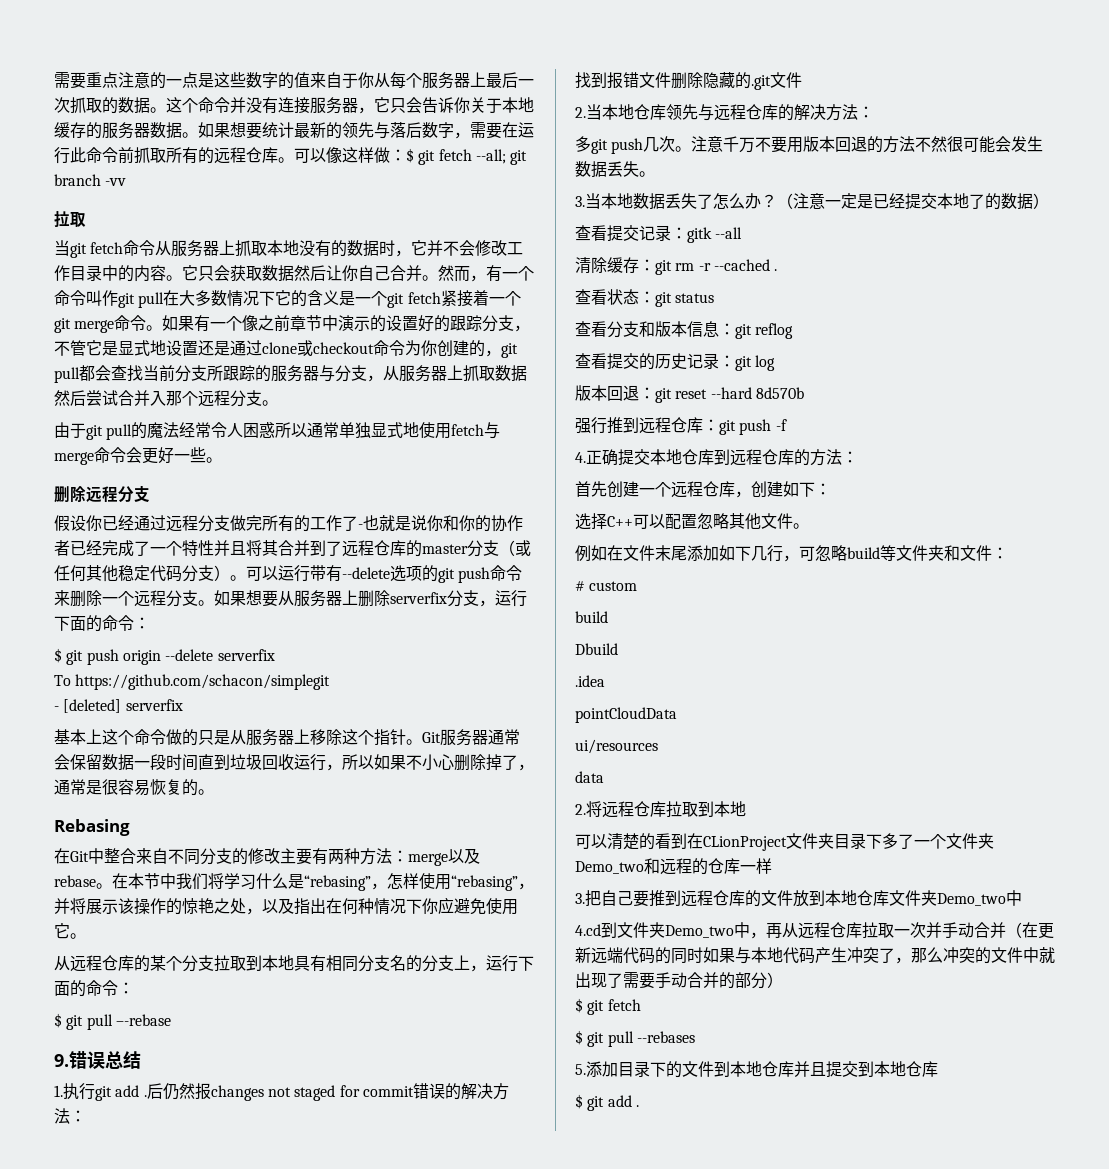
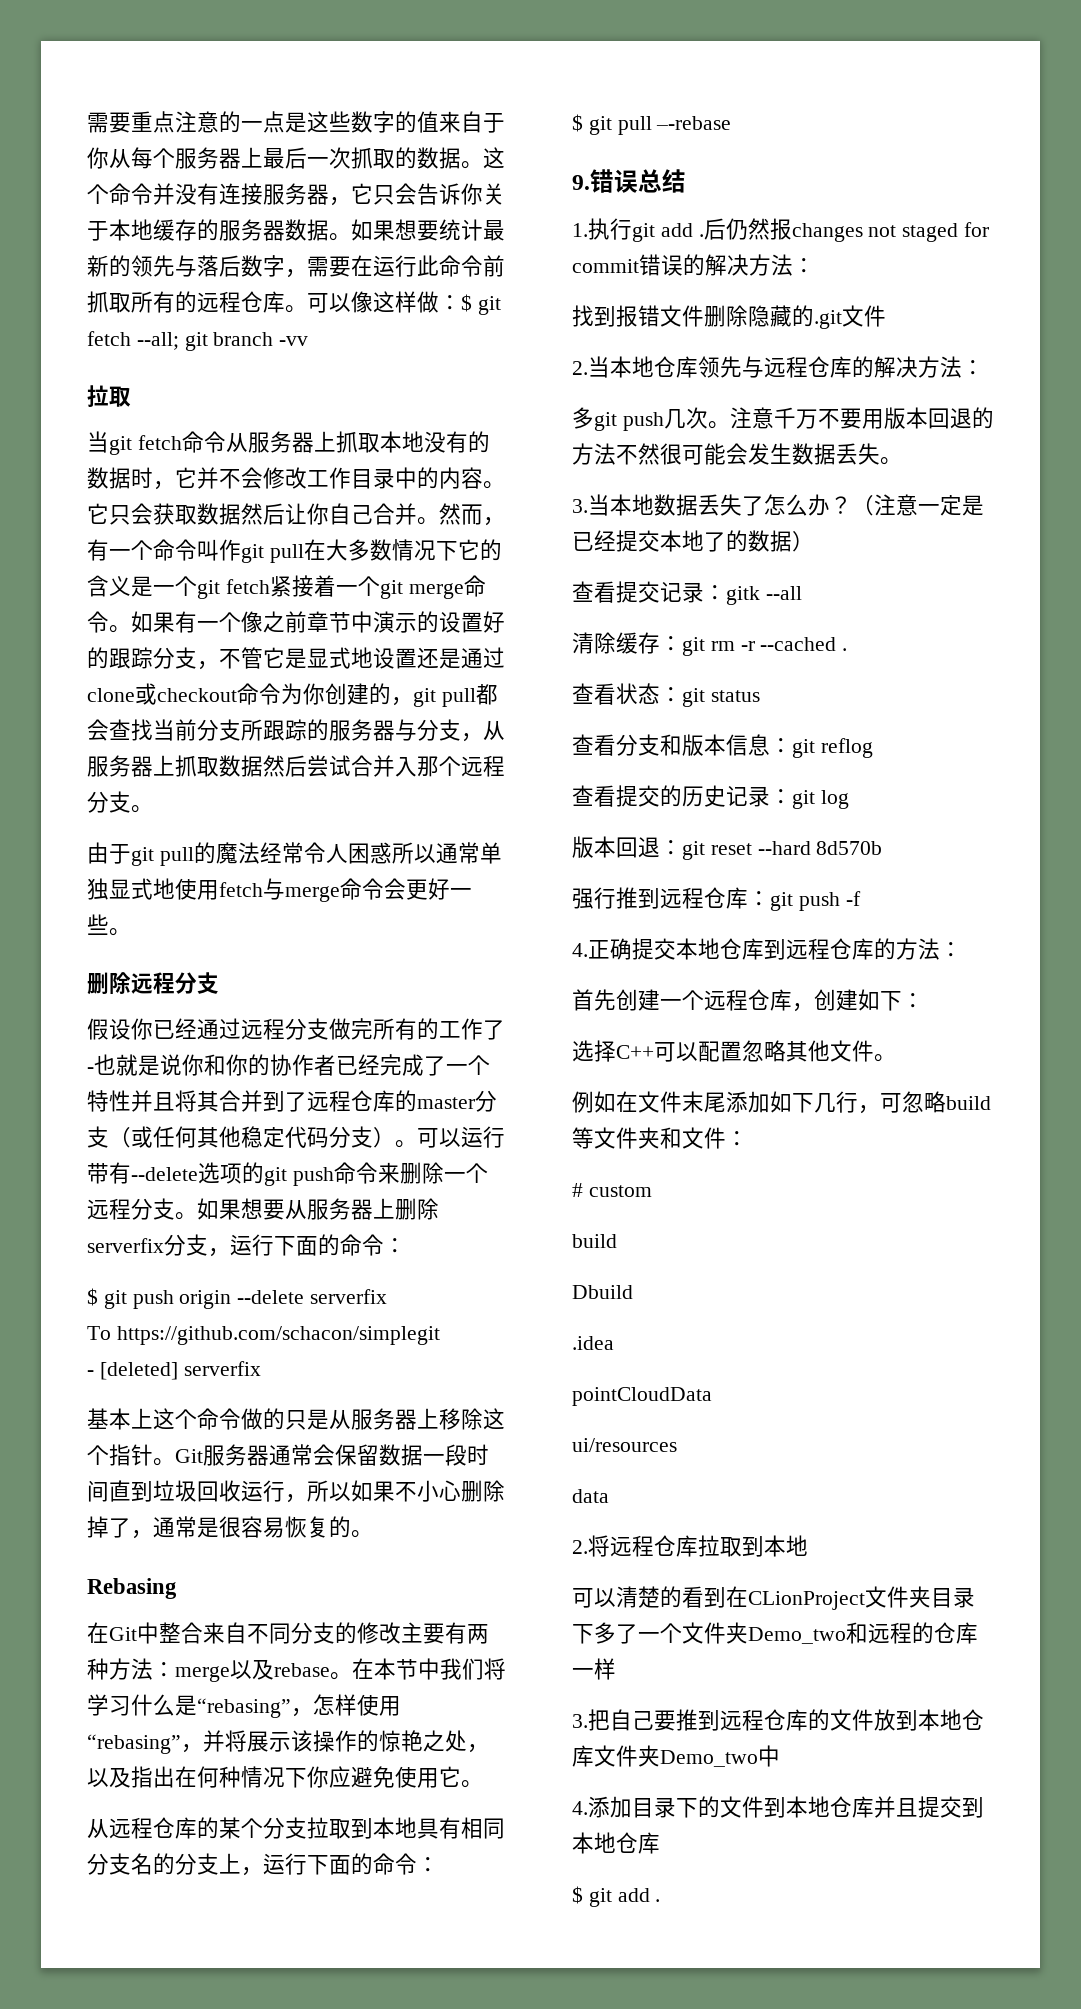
- 4.cd到文件夹Demo_two中，再从远程仓库拉取一次并手动合并（在更新远端代码的同时如果与本地代码产生冲突了，那么冲突的文件中就出现了需要手动合并的部分）
- $ git fetch
- $ git pull --rebases
- 5.添加目录下的文件到本地仓库并且提交到本地仓库
+ 4.添加目录下的文件到本地仓库并且提交到本地仓库

